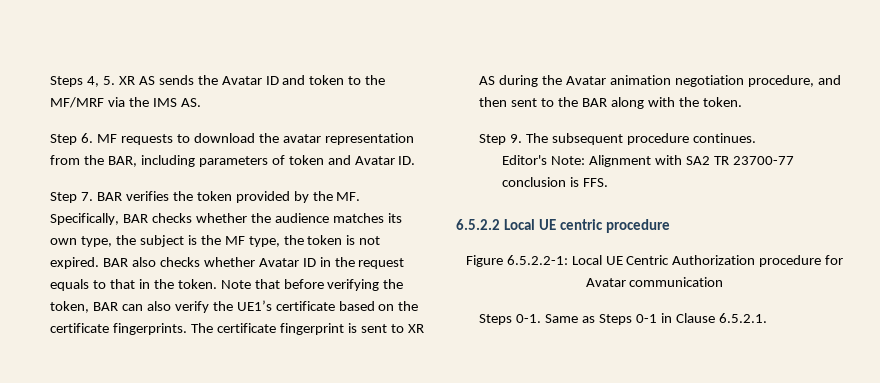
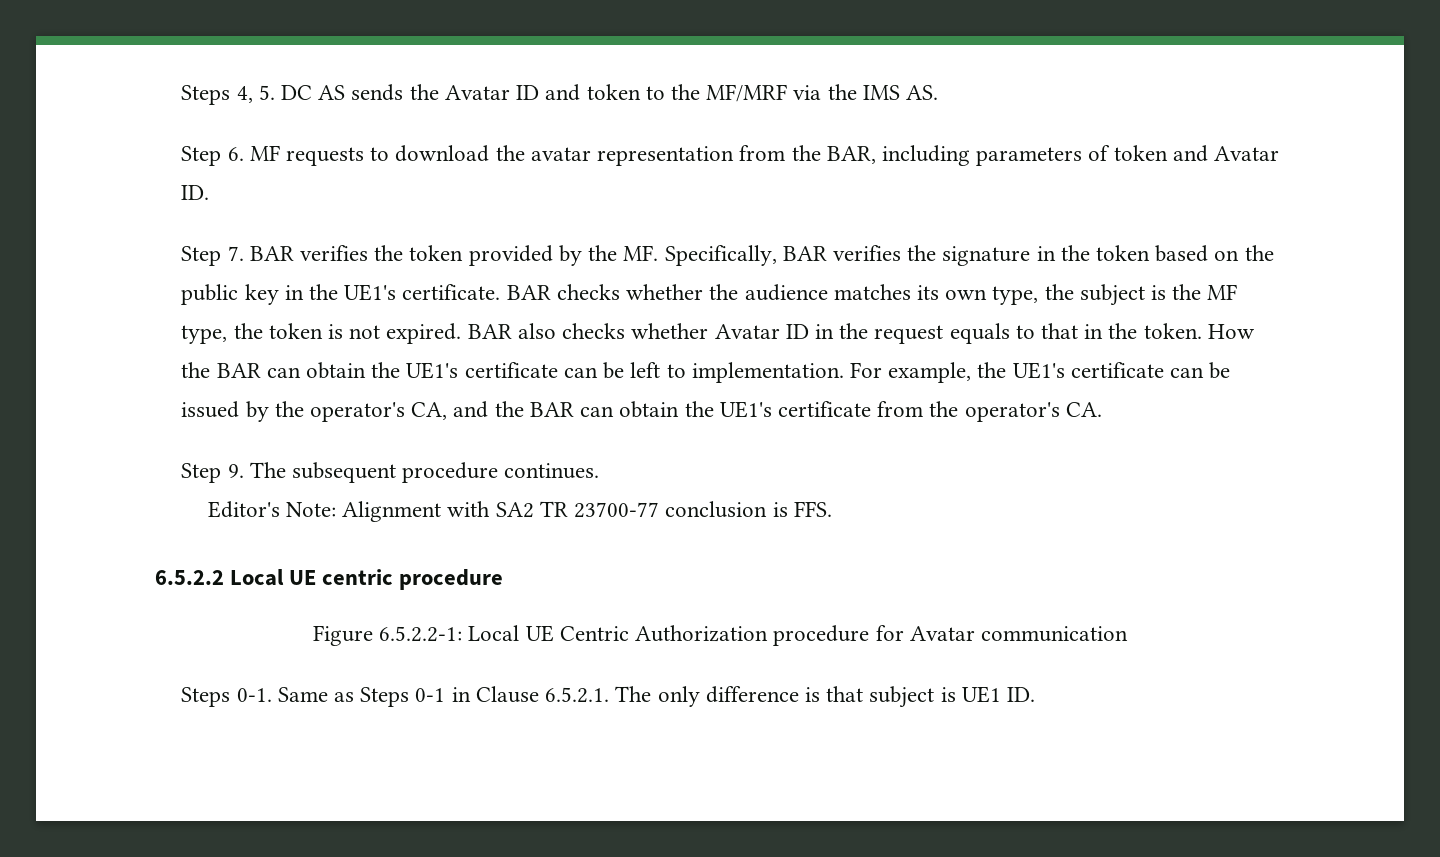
- Steps 4, 5. XR AS sends the Avatar ID and token to the MF/MRF via the IMS AS.
+ Steps 4, 5. DC AS sends the Avatar ID and token to the MF/MRF via the IMS AS.
- Step 7. BAR verifies the token provided by the MF. Specifically, BAR checks whether the audience matches its own type, the subject is the MF type, the token is not expired.
+ Step 7. BAR verifies the token provided by the MF. Specifically, BAR verifies the signature in the token based on the public key in the UE1's certificate. BAR checks whether the audience matches its own type, the subject is the MF type, the token is not expired.
- Note that before verifying the token, BAR can also verify the UE1’s certificate based on the certificate fingerprints. The certificate fingerprint is sent to XR AS during the Avatar animation negotiation procedure, and then sent to the BAR along with the token.
+ How the BAR can obtain the UE1's certificate can be left to implementation. For example, the UE1's certificate can be issued by the operator's CA, and the BAR can obtain the UE1's certificate from the operator's CA.
- Same as Steps 0-1 in Clause 6.5.2.1.
+ Same as Steps 0-1 in Clause 6.5.2.1. The only difference is that subject is UE1 ID.

